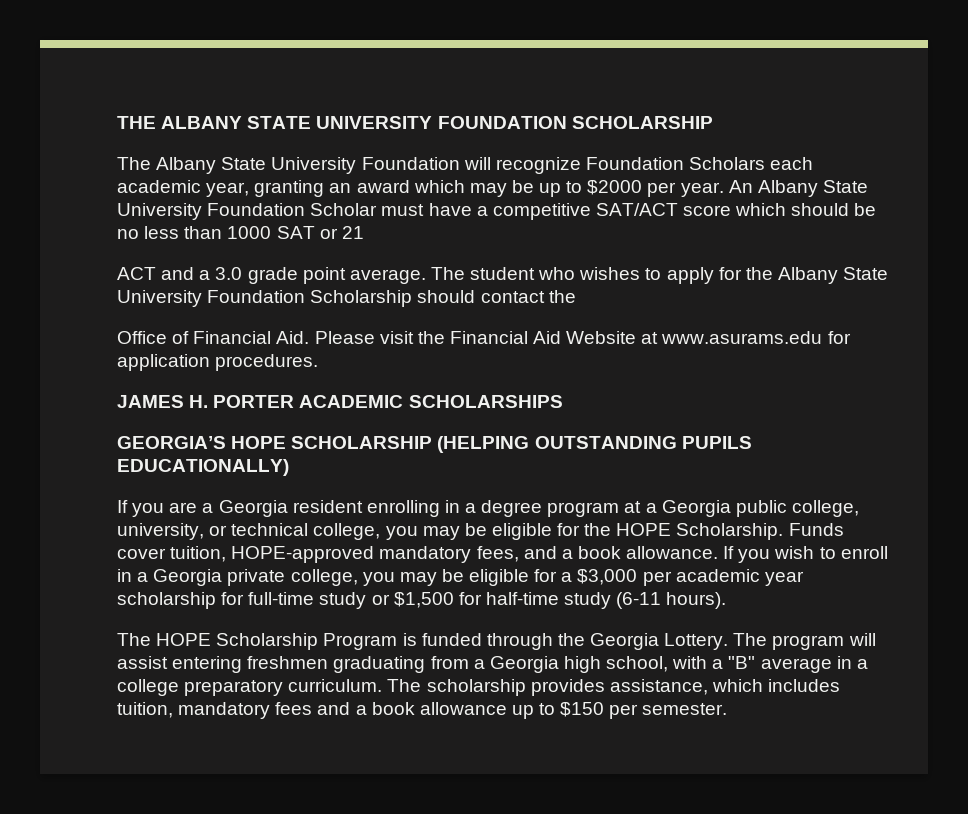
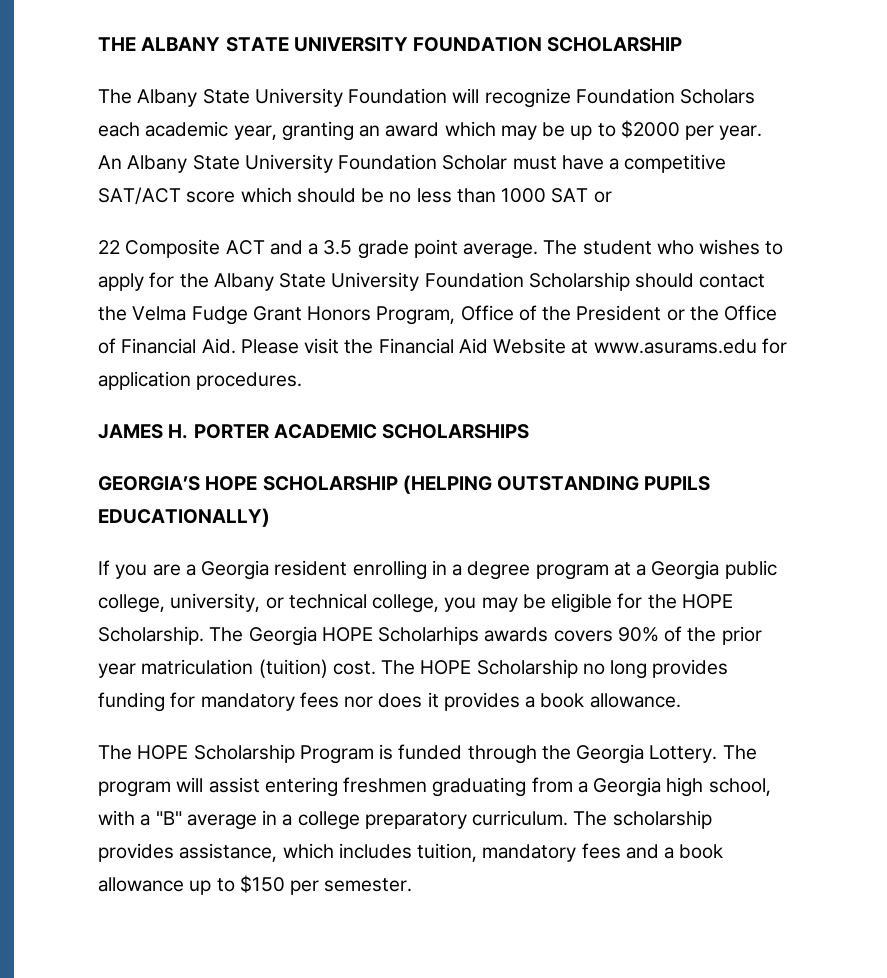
- An Albany State University Foundation Scholar must have a competitive SAT/ACT score which should be no less than 1000 SAT or 21
- ACT and a 3.0 grade point average.
+ An Albany State University Foundation Scholar must have a competitive SAT/ACT score which should be no less than 1000 SAT or
+ 22 Composite ACT and a 3.5 grade point average.
- The student who wishes to apply for the Albany State University Foundation Scholarship should contact the
- Office of Financial Aid. Please visit the Financial Aid Website at www.asurams.edu for application procedures.
+ The student who wishes to apply for the Albany State University Foundation Scholarship should contact the Velma Fudge Grant Honors Program, Office of the President or the Office of Financial Aid. Please visit the Financial Aid Website at www.asurams.edu for application procedures.
- Funds cover tuition, HOPE-approved mandatory fees, and a book allowance. If you wish to enroll in a Georgia private college, you may be eligible for a $3,000 per academic year scholarship for full-time study or $1,500 for half-time study (6-11 hours).
+ The Georgia HOPE Scholarhips awards covers 90% of the prior year matriculation (tuition) cost. The HOPE Scholarship no long provides funding for mandatory fees nor does it provides a book allowance.

